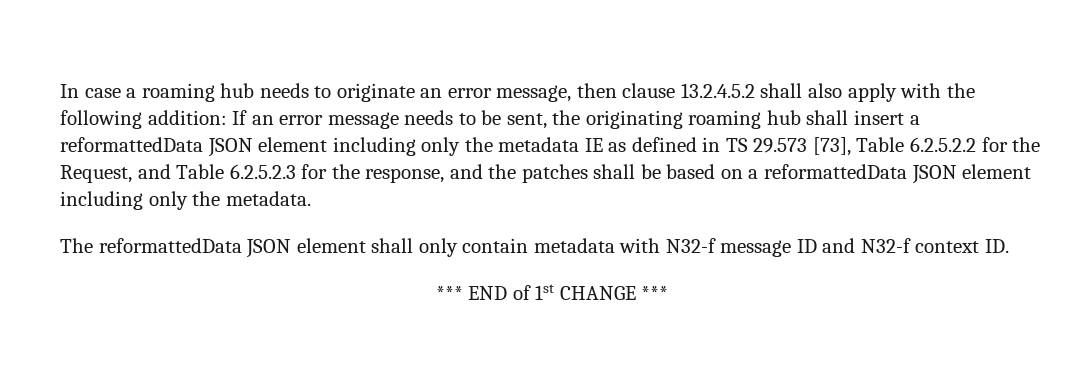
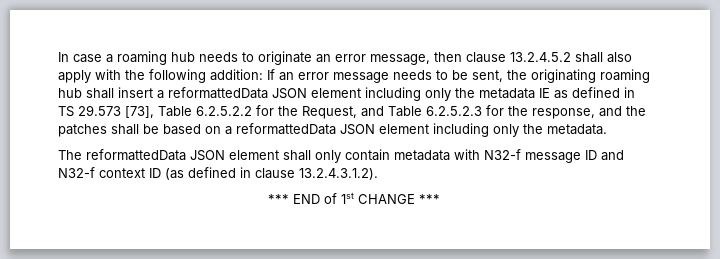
- The reformattedData JSON element shall only contain metadata with N32-f message ID and N32-f context ID.
+ The reformattedData JSON element shall only contain metadata with N32-f message ID and N32-f context ID (as defined in clause 13.2.4.3.1.2).

